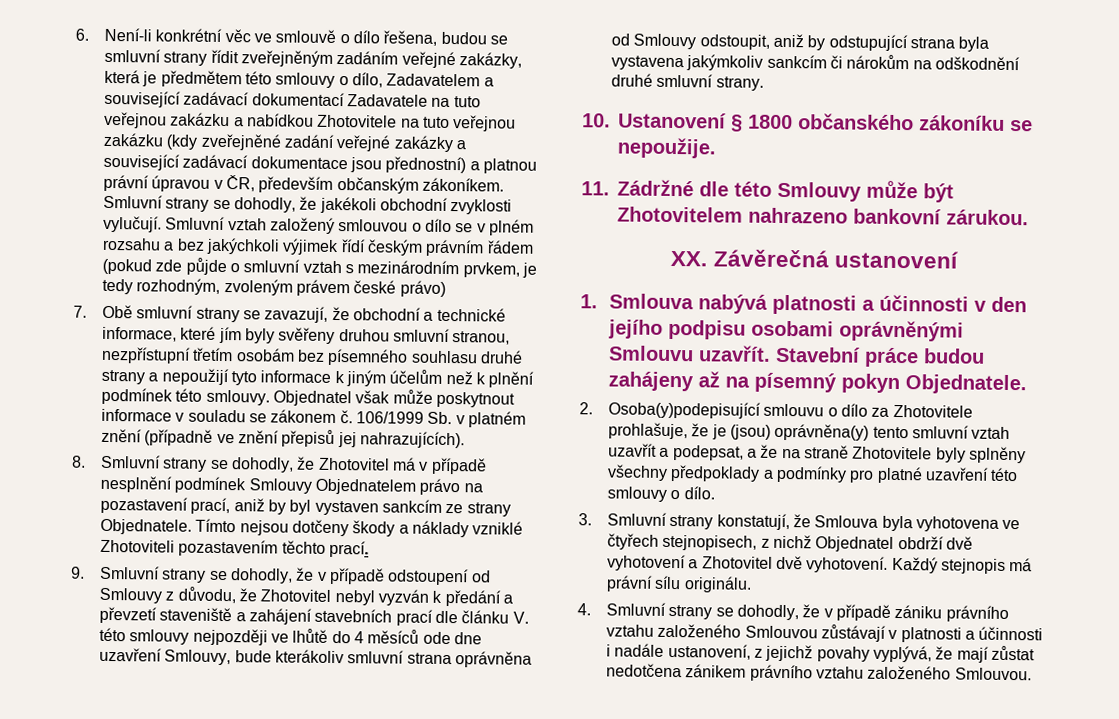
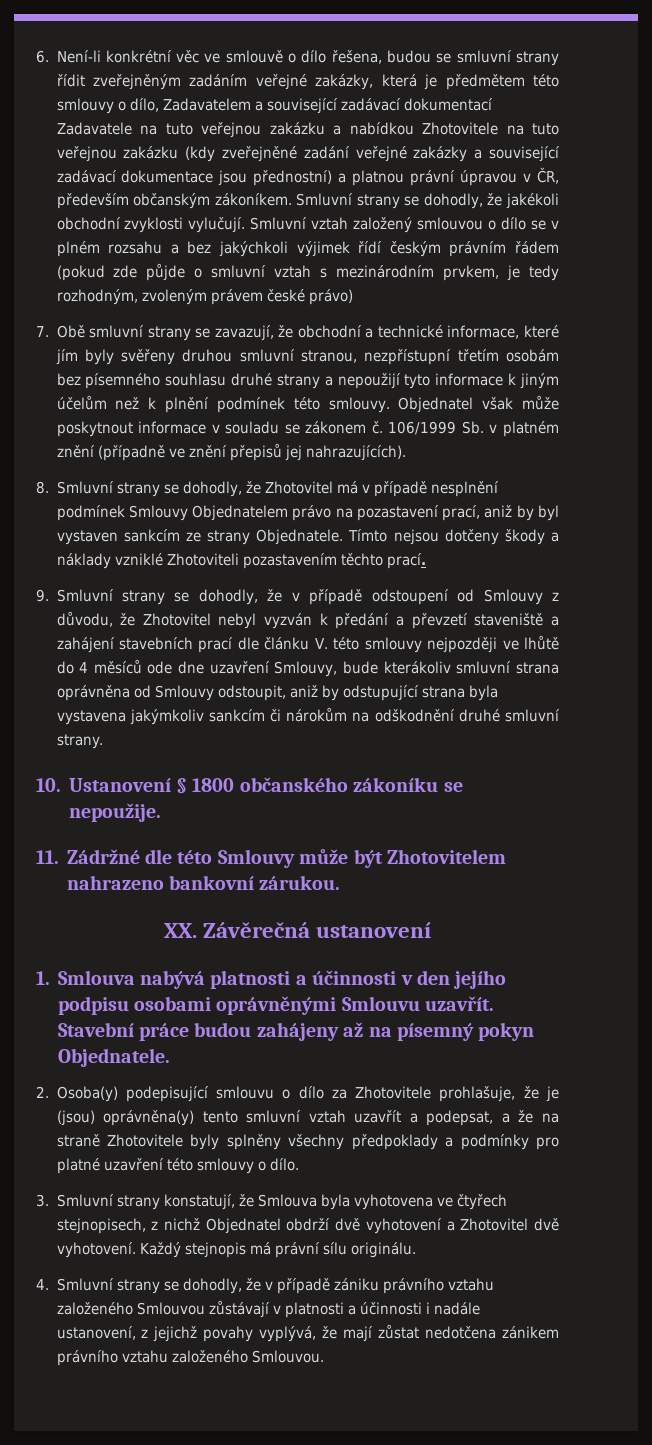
- 2. Osoba(y)podepisující smlouvu o dílo za Zhotovitele prohlašuje, že je (jsou) oprávněna(y) tento smluvní vztah uzavřít a podepsat, a že na straně Zhotovitele byly splněny všechny předpoklady a podmínky pro platné uzavření této smlouvy o dílo.
+ 2. Osoba(y) podepisující smlouvu o dílo za Zhotovitele prohlašuje, že je (jsou) oprávněna(y) tento smluvní vztah uzavřít a podepsat, a že na straně Zhotovitele byly splněny všechny předpoklady a podmínky pro platné uzavření této smlouvy o dílo.

